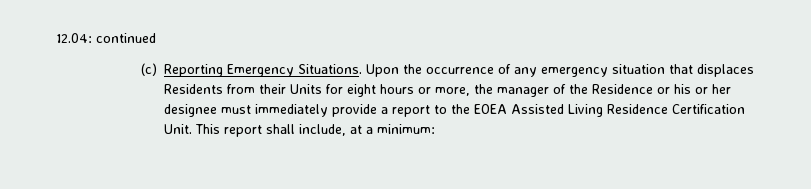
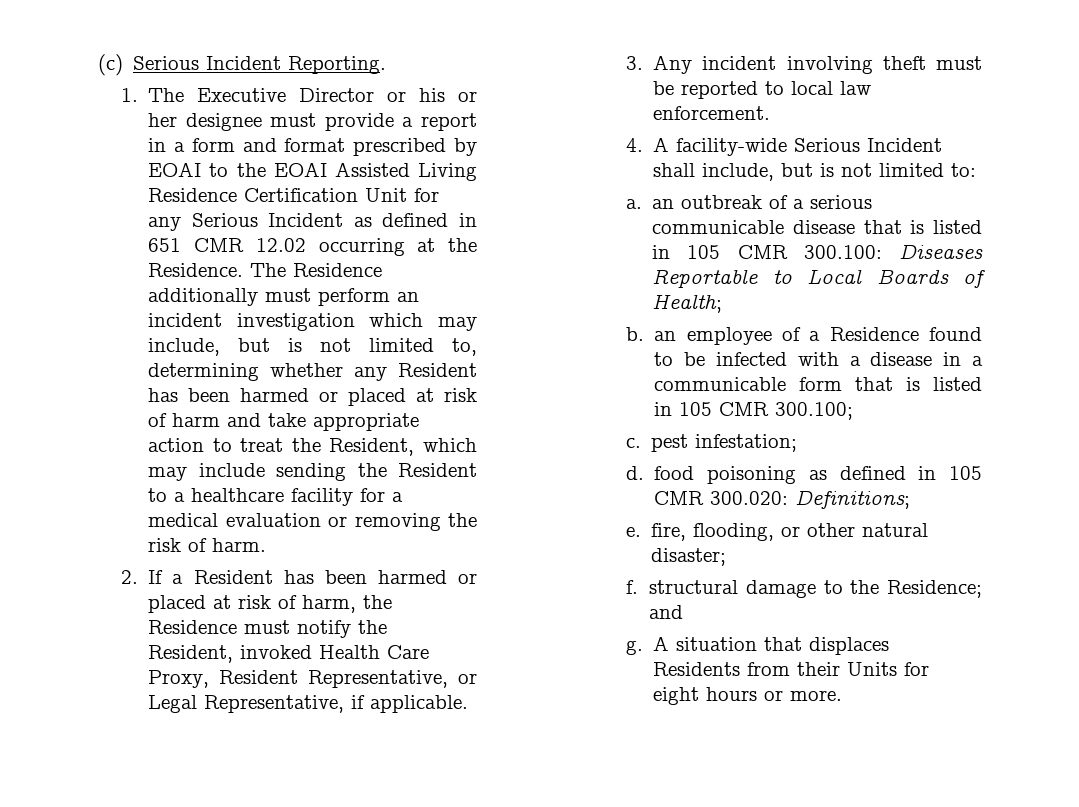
- 12.04: continued
- (c) Reporting Emergency Situations. Upon the occurrence of any emergency situation that displaces Residents from their Units for eight hours or more, the manager of the Residence or his or her designee must immediately provide a report to the EOEA Assisted Living Residence Certification Unit. This report shall include, at a minimum:
+ (c) Serious Incident Reporting.
+ 1. The Executive Director or his or her designee must provide a report in a form and format prescribed by EOAI to the EOAI Assisted Living Residence Certification Unit for any Serious Incident as defined in 651 CMR 12.02 occurring at the Residence. The Residence additionally must perform an incident investigation which may include, but is not limited to, determining whether any Resident has been harmed or placed at risk of harm and take appropriate action to treat the Resident, which may include sending the Resident to a healthcare facility for a medical evaluation or removing the risk of harm.
+ 2. If a Resident has been harmed or placed at risk of harm, the Residence must notify the Resident, invoked Health Care Proxy, Resident Representative, or Legal Representative, if applicable.
+ 3. Any incident involving theft must be reported to local law enforcement.
+ 4. A facility-wide Serious Incident shall include, but is not limited to:
+ a. an outbreak of a serious communicable disease that is listed in 105 CMR 300.100: Diseases Reportable to Local Boards of Health;
+ b. an employee of a Residence found to be infected with a disease in a communicable form that is listed in 105 CMR 300.100;
+ c. pest infestation;
+ d. food poisoning as defined in 105 CMR 300.020: Definitions;
+ e. fire, flooding, or other natural disaster;
+ f. structural damage to the Residence; and
+ g. A situation that displaces Residents from their Units for eight hours or more.

